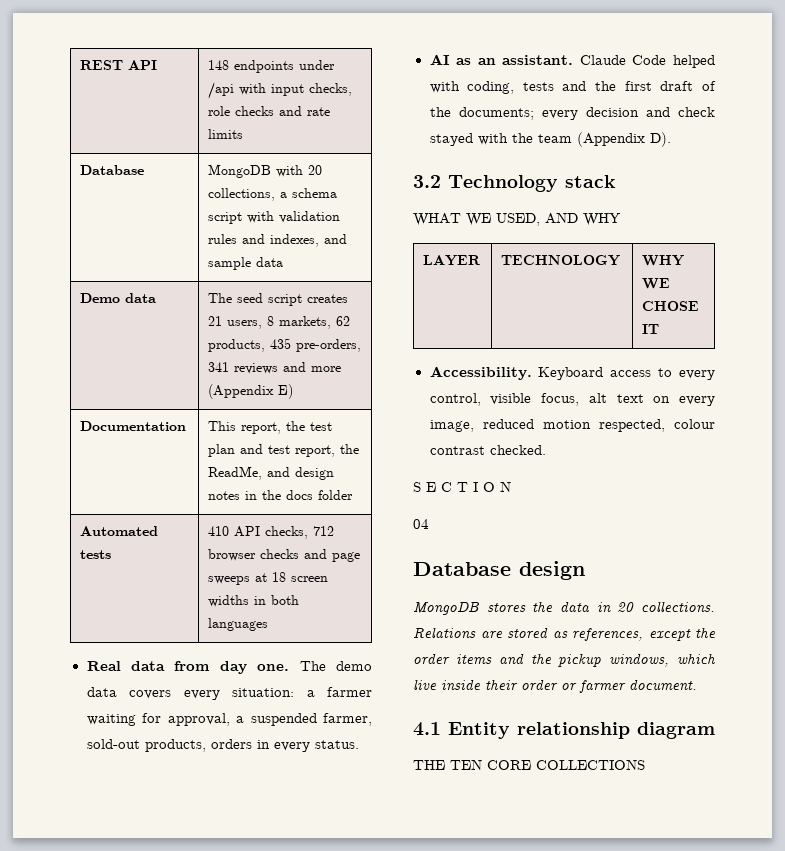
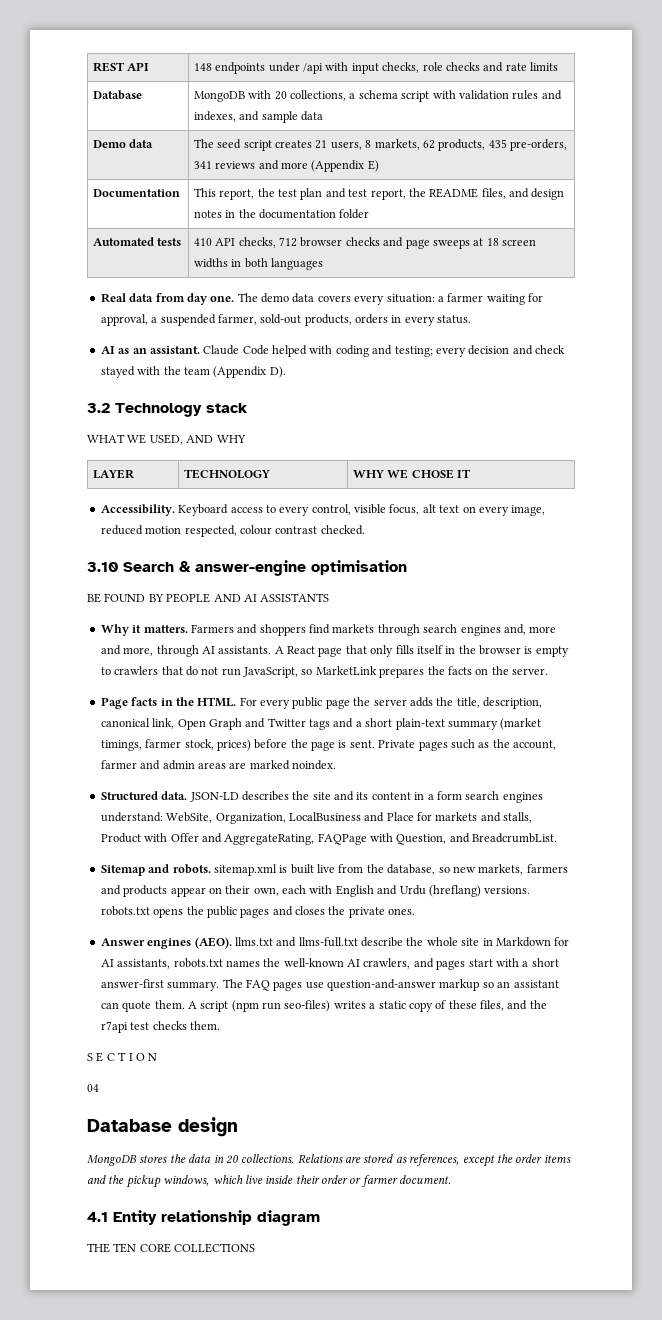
- Documentation | This report, the test plan and test report, the ReadMe, and design notes in the docs folder
+ Documentation | This report, the test plan and test report, the README files, and design notes in the documentation folder
- Claude Code helped with coding, tests and the first draft of the documents; every decision and check stayed with the team (Appendix D).
+ Claude Code helped with coding and testing; every decision and check stayed with the team (Appendix D).
+ 3.10 Search & answer-engine optimisation
+ BE FOUND BY PEOPLE AND AI ASSISTANTS
+ Why it matters. Farmers and shoppers find markets through search engines and, more and more, through AI assistants. A React page that only fills itself in the browser is empty to crawlers that do not run JavaScript, so MarketLink prepares the facts on the server.
+ Page facts in the HTML. For every public page the server adds the title, description, canonical link, Open Graph and Twitter tags and a short plain-text summary (market timings, farmer stock, prices) before the page is sent. Private pages such as the account, farmer and admin areas are marked noindex.
+ Structured data. JSON-LD describes the site and its content in a form search engines understand: WebSite, Organization, LocalBusiness and Place for markets and stalls, Product with Offer and AggregateRating, FAQPage with Question, and BreadcrumbList.
+ Sitemap and robots. sitemap.xml is built live from the database, so new markets, farmers and products appear on their own, each with English and Urdu (hreflang) versions. robots.txt opens the public pages and closes the private ones.
+ Answer engines (AEO). llms.txt and llms-full.txt describe the whole site in Markdown for AI assistants, robots.txt names the well-known AI crawlers, and pages start with a short answer-first summary. The FAQ pages use question-and-answer markup so an assistant can quote them. A script (npm run seo-files) writes a static copy of these files, and the r7api test checks them.

